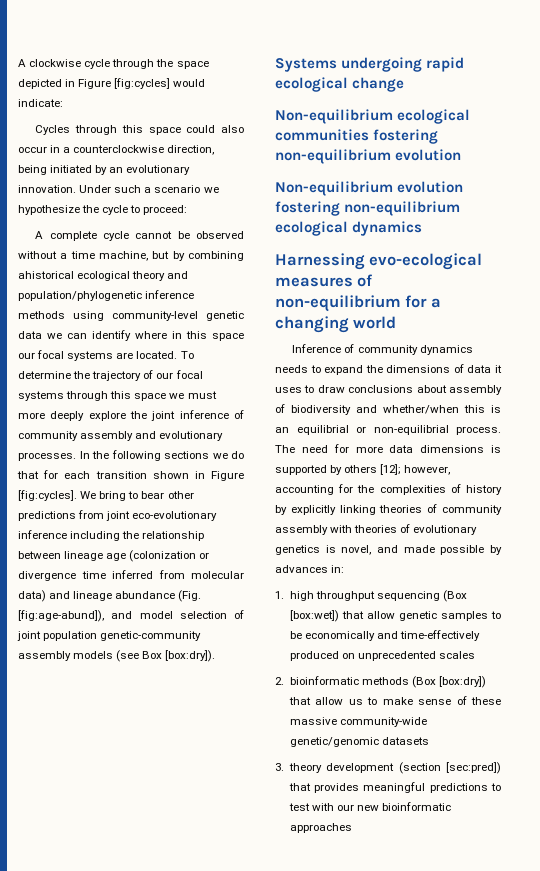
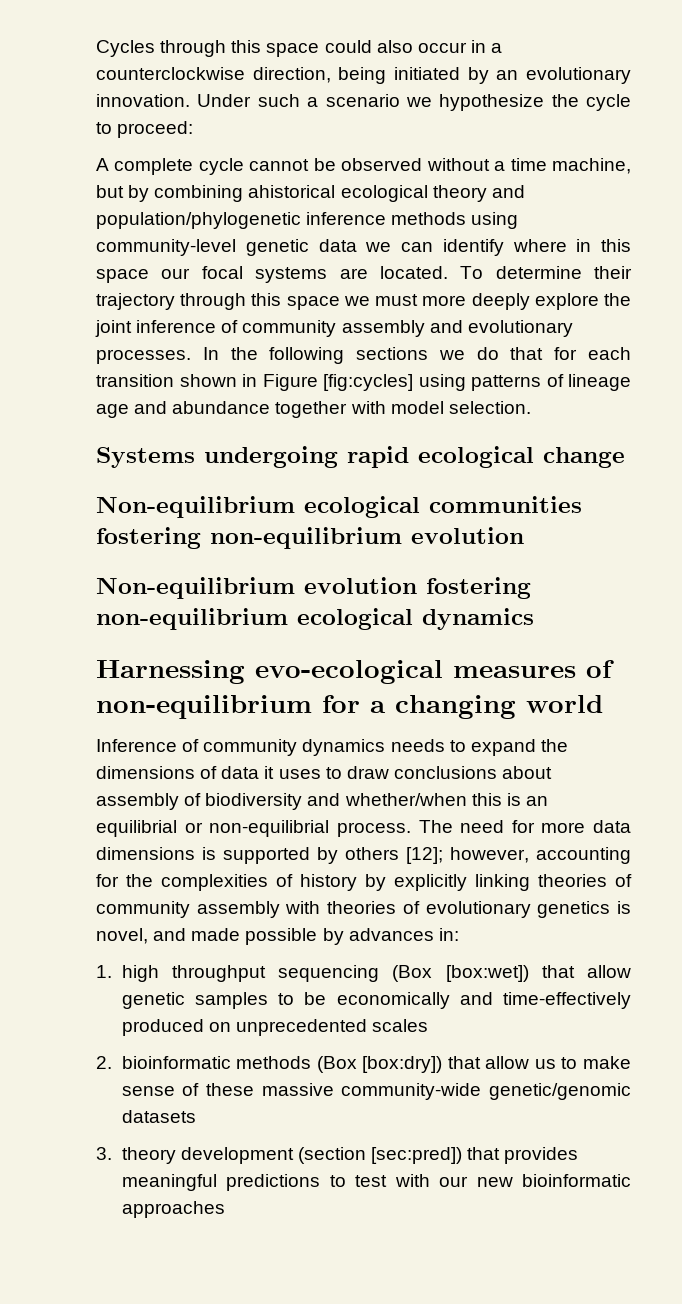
- A clockwise cycle through the space depicted in Figure [fig:cycles] would indicate:
- To determine the trajectory of our focal systems through this space we must more deeply explore the joint inference of community assembly and evolutionary processes.
+ To determine their trajectory through this space we must more deeply explore the joint inference of community assembly and evolutionary processes.
- In the following sections we do that for each transition shown in Figure [fig:cycles]. We bring to bear other predictions from joint eco-evolutionary inference including the relationship between lineage age (colonization or divergence time inferred from molecular data) and lineage abundance (Fig. [fig:age-abund]), and model selection of joint population genetic-community assembly models (see Box [box:dry]).
+ In the following sections we do that for each transition shown in Figure [fig:cycles] using patterns of lineage age and abundance together with model selection.

